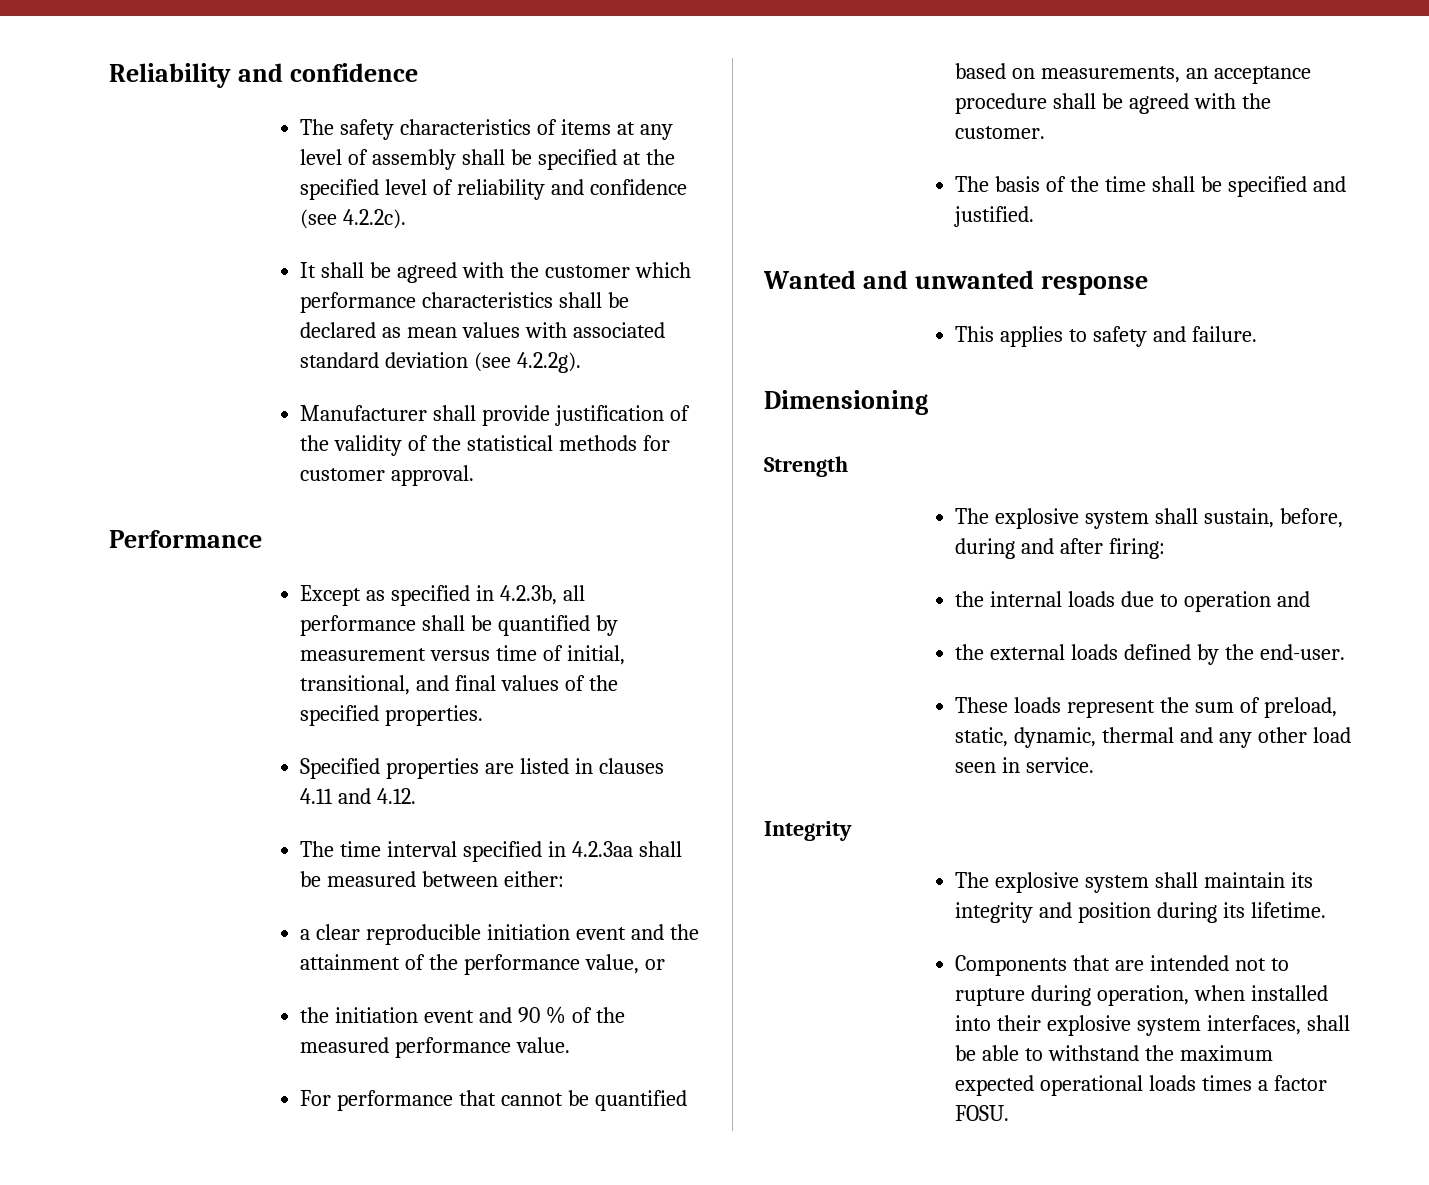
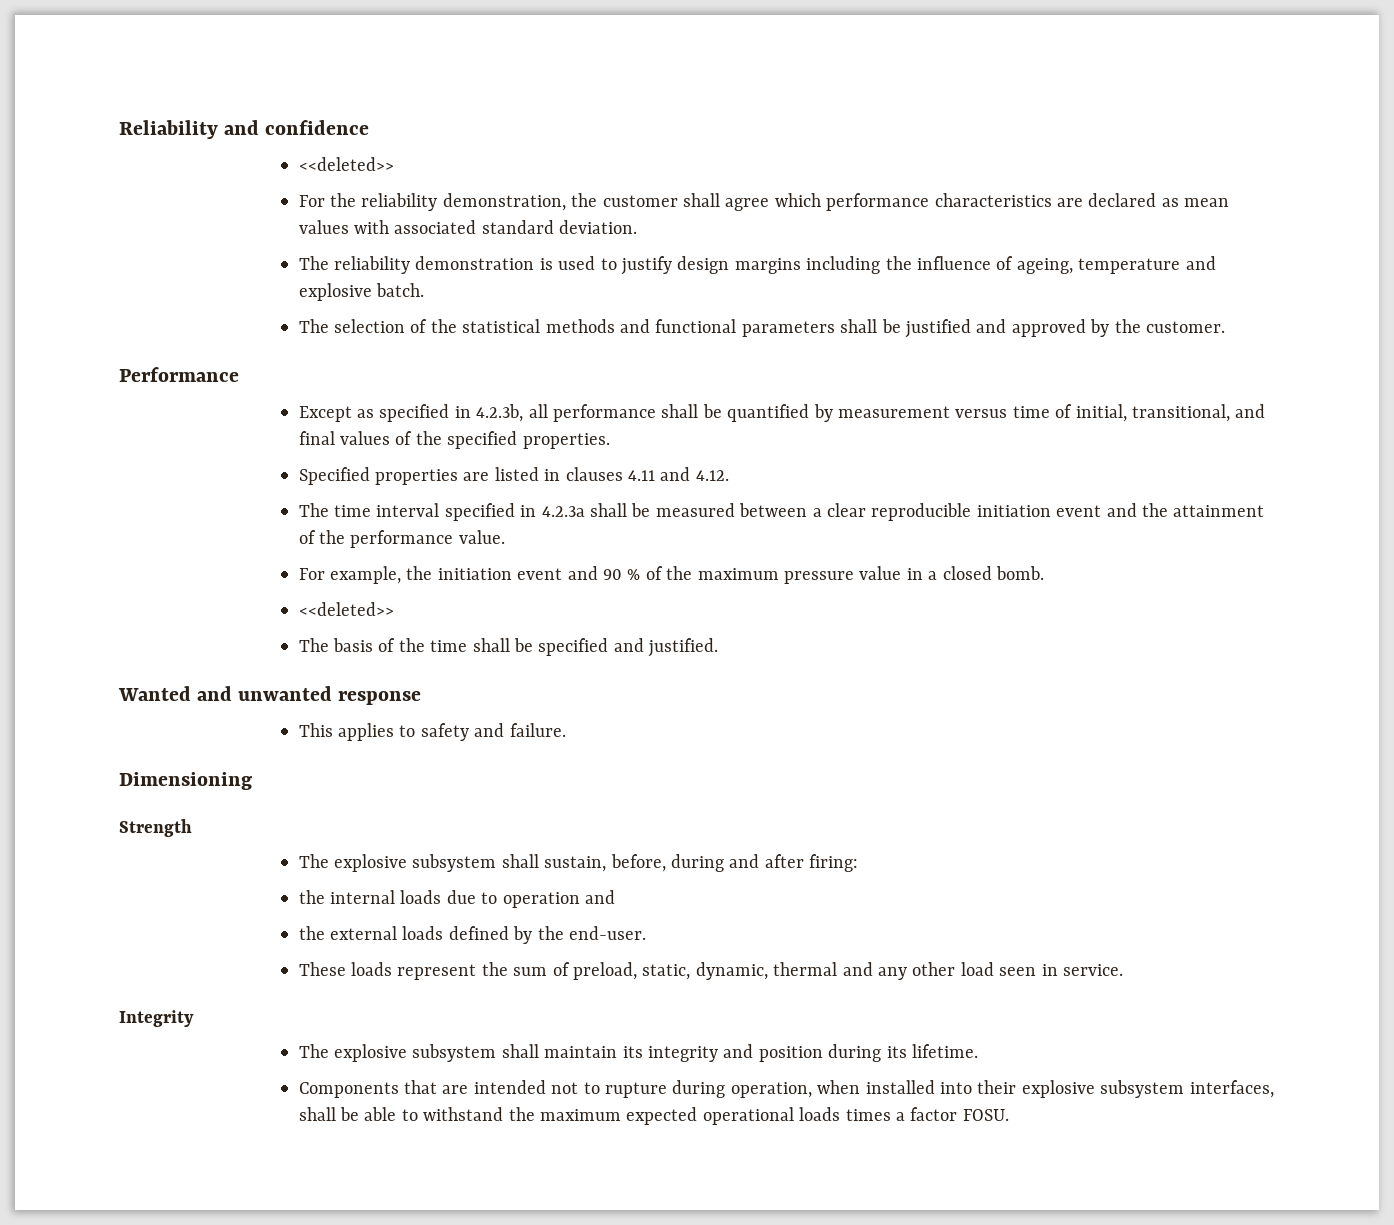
  Reliability and confidence
- The safety characteristics of items at any level of assembly shall be specified at the specified level of reliability and confidence (see 4.2.2c).
- It shall be agreed with the customer which performance characteristics shall be declared as mean values with associated standard deviation (see 4.2.2g).
- Manufacturer shall provide justification of the validity of the statistical methods for customer approval.
+ <<deleted>>
+ For the reliability demonstration, the customer shall agree which performance characteristics are declared as mean values with associated standard deviation.
+ The reliability demonstration is used to justify design margins including the influence of ageing, temperature and explosive batch.
+ The selection of the statistical methods and functional parameters shall be justified and approved by the customer.
- The time interval specified in 4.2.3aa shall be measured between either:
- a clear reproducible initiation event and the attainment of the performance value, or
- the initiation event and 90 % of the measured performance value.
- For performance that cannot be quantified based on measurements, an acceptance procedure shall be agreed with the customer.
+ The time interval specified in 4.2.3a shall be measured between a clear reproducible initiation event and the attainment of the performance value.
+ For example, the initiation event and 90 % of the maximum pressure value in a closed bomb.
+ <<deleted>>
- The explosive system shall sustain, before, during and after firing:
+ The explosive subsystem shall sustain, before, during and after firing:
- The explosive system shall maintain its integrity and position during its lifetime.
+ The explosive subsystem shall maintain its integrity and position during its lifetime.
- Components that are intended not to rupture during operation, when installed into their explosive system interfaces, shall be able to withstand the maximum expected operational loads times a factor FOSU.
+ Components that are intended not to rupture during operation, when installed into their explosive subsystem interfaces, shall be able to withstand the maximum expected operational loads times a factor FOSU.

